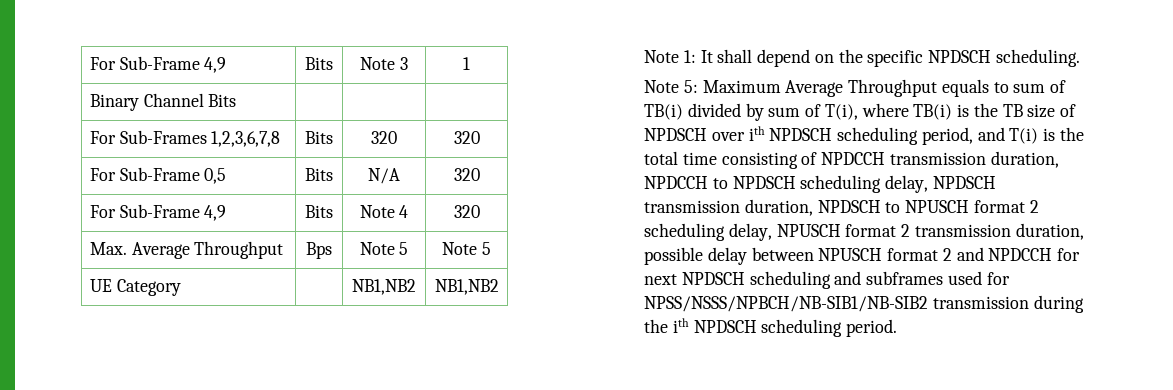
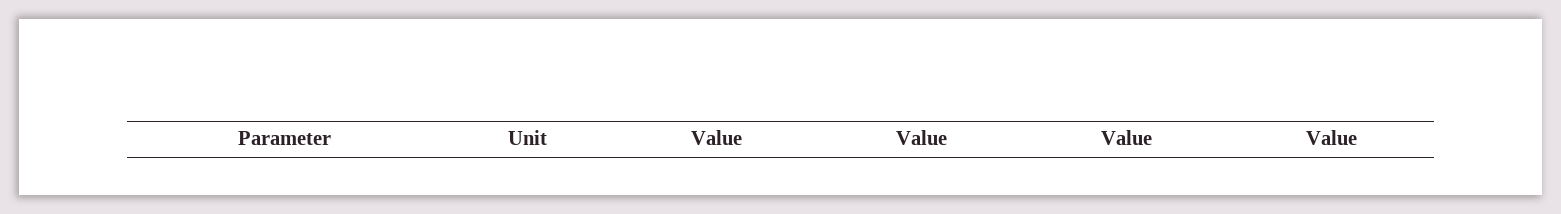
- For Sub-Frame 4,9 | Bits | Note 3 | 1
- Binary Channel Bits | | |
- For Sub-Frames 1,2,3,6,7,8 | Bits | 320 | 320
- For Sub-Frame 0,5 | Bits | N/A | 320
- For Sub-Frame 4,9 | Bits | Note 4 | 320
- Max. Average Throughput | Bps | Note 5 | Note 5
- UE Category | | NB1,NB2 | NB1,NB2
- Note 1: It shall depend on the specific NPDSCH scheduling.
- Note 5: Maximum Average Throughput equals to sum of TB(i) divided by sum of T(i), where TB(i) is the TB size of NPDSCH over ith NPDSCH scheduling period, and T(i) is the total time consisting of NPDCCH transmission duration, NPDCCH to NPDSCH scheduling delay, NPDSCH transmission duration, NPDSCH to NPUSCH format 2 scheduling delay, NPUSCH format 2 transmission duration, possible delay between NPUSCH format 2 and NPDCCH for next NPDSCH scheduling and subframes used for NPSS/NSSS/NPBCH/NB-SIB1/NB-SIB2 transmission during the ith NPDSCH scheduling period.
+ Parameter | Unit | Value | Value | Value | Value

